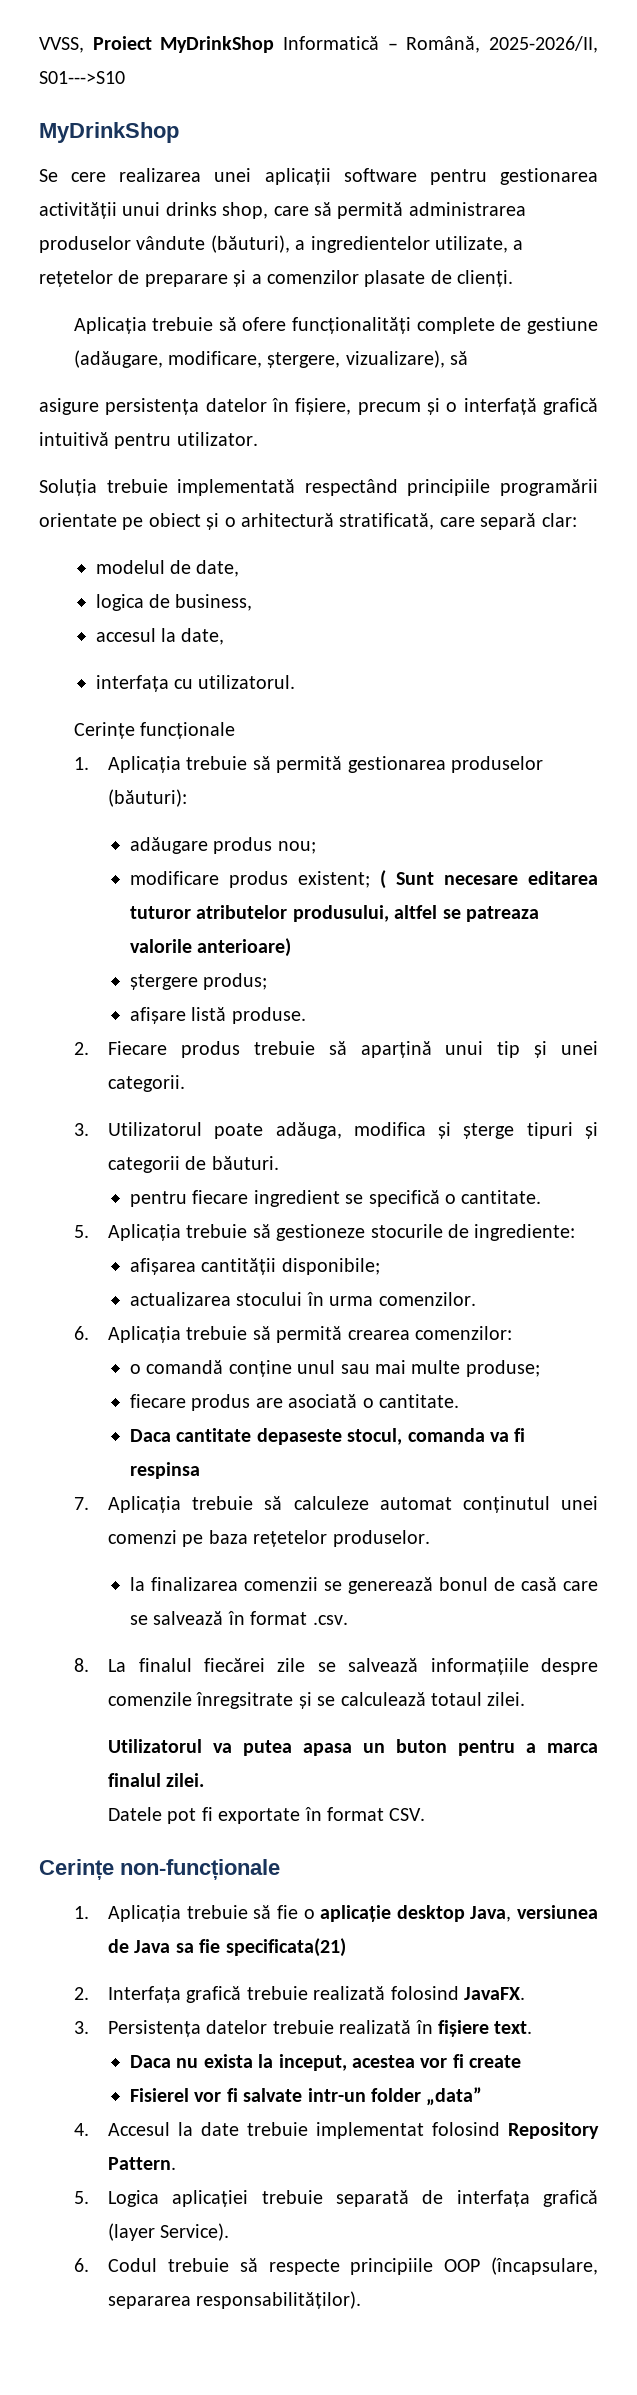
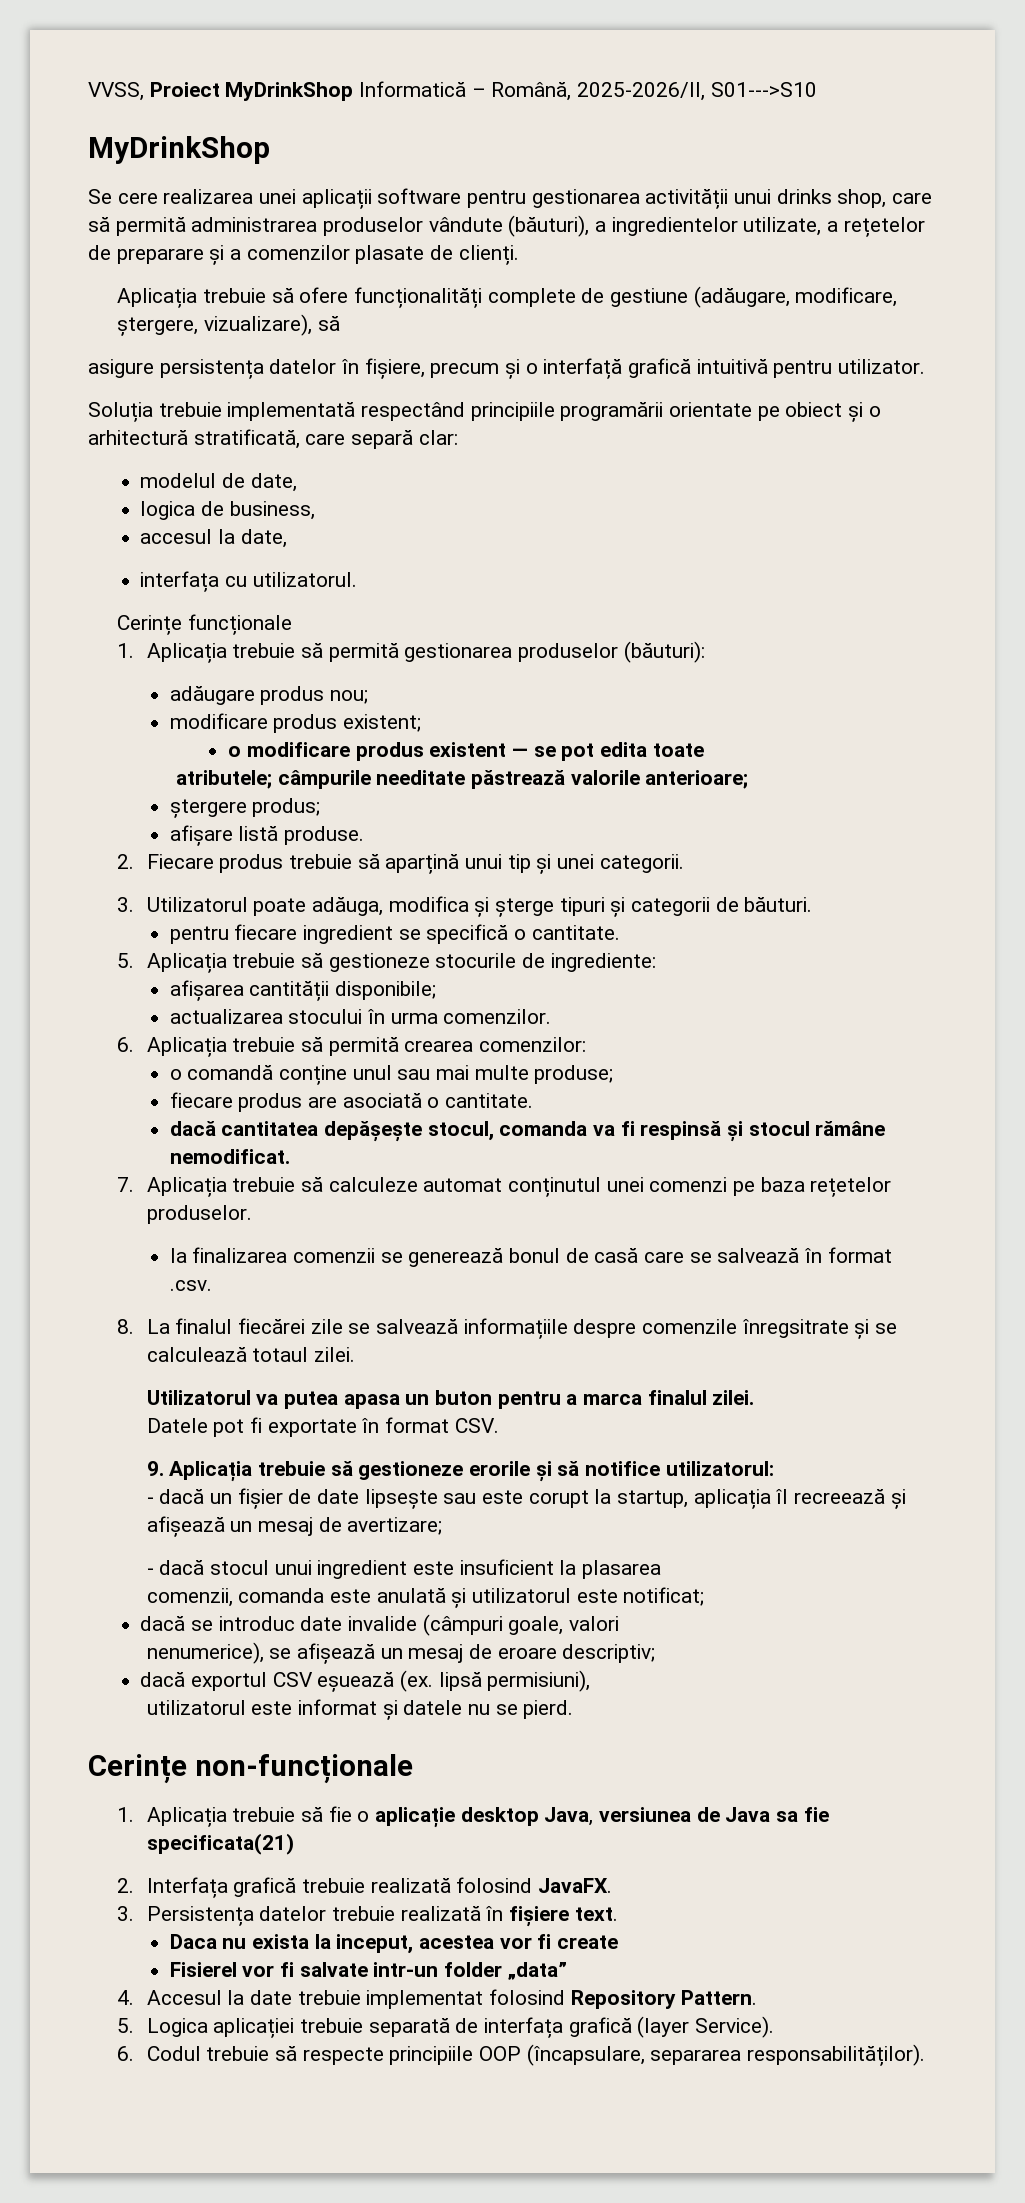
- modificare produs existent; ( Sunt necesare editarea tuturor atributelor produsului, altfel se patreaza valorile anterioare)
+ modificare produs existent;
+ o modificare produs existent — se pot edita toate
+ atributele; câmpurile needitate păstrează valorile anterioare;
- Daca cantitate depaseste stocul, comanda va fi respinsa
+ dacă cantitatea depășește stocul, comanda va fi respinsă și stocul rămâne nemodificat.
+ 9. Aplicația trebuie să gestioneze erorile și să notifice utilizatorul:
+ - dacă un fișier de date lipsește sau este corupt la startup, aplicația îl recreează și afișează un mesaj de avertizare;
+ - dacă stocul unui ingredient este insuficient la plasarea
+ comenzii, comanda este anulată și utilizatorul este notificat;
+ dacă se introduc date invalide (câmpuri goale, valori
+ nenumerice), se afișează un mesaj de eroare descriptiv;
+ dacă exportul CSV eșuează (ex. lipsă permisiuni),
+ utilizatorul este informat și datele nu se pierd.

